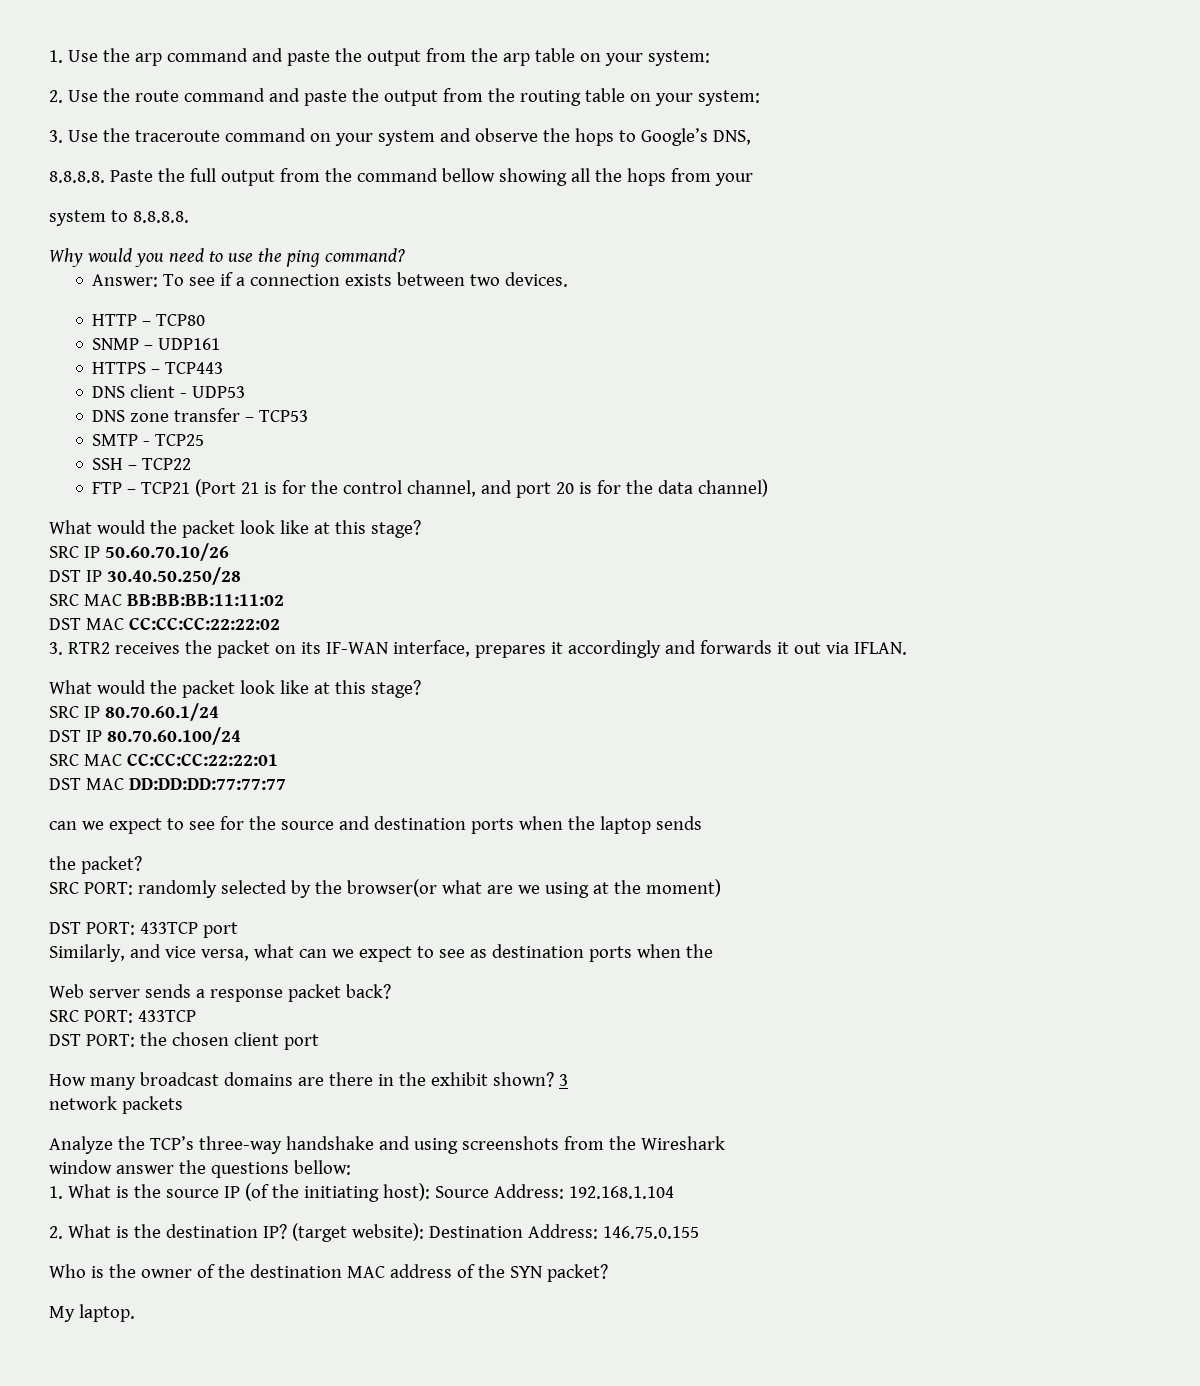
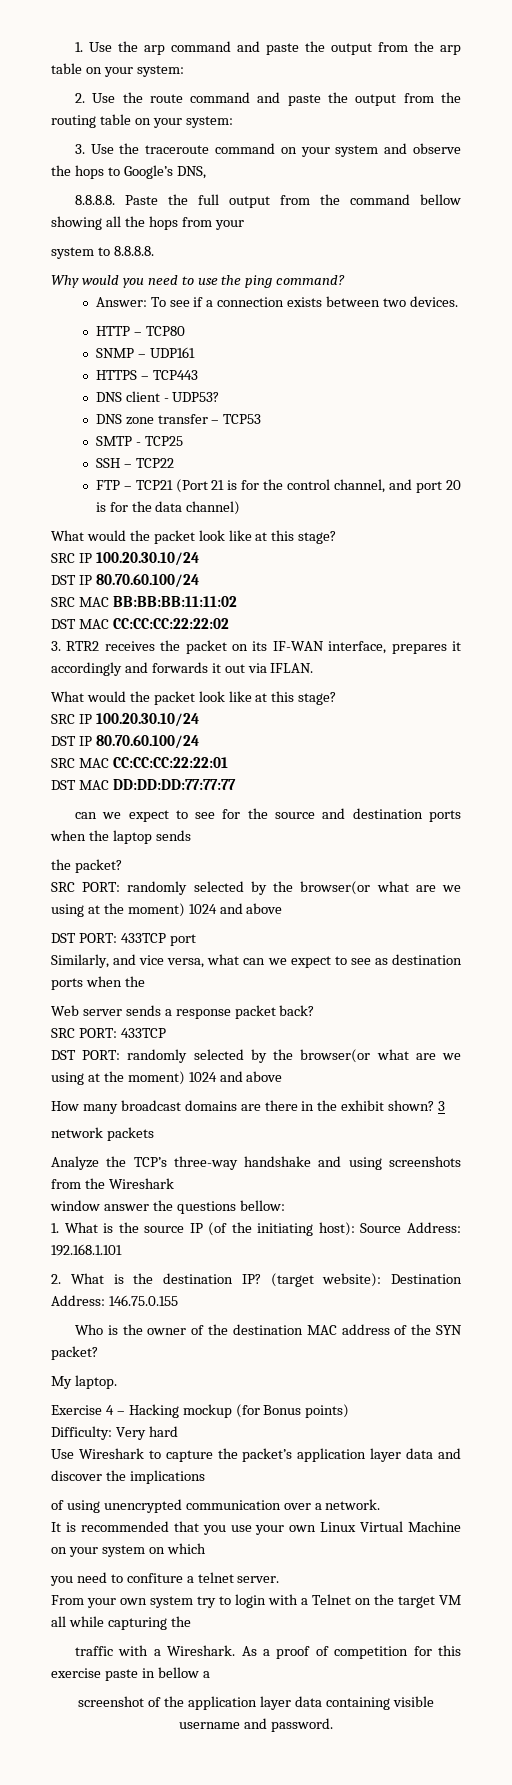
- DNS client - UDP53
+ DNS client - UDP53?
  FTP – TCP21 (Port 21 is for the control channel, and port 20 is for the data channel)
  What would the packet look like at this stage?
- SRC IP 50.60.70.10/26
- DST IP 30.40.50.250/28
+ SRC IP 100.20.30.10/24
+ DST IP 80.70.60.100/24
  3. RTR2 receives the packet on its IF-WAN interface, prepares it accordingly and forwards it out via IFLAN.
  What would the packet look like at this stage?
- SRC IP 80.70.60.1/24
+ SRC IP 100.20.30.10/24
- SRC PORT: randomly selected by the browser(or what are we using at the moment)
+ SRC PORT: randomly selected by the browser(or what are we using at the moment) 1024 and above
- DST PORT: the chosen client port
+ DST PORT: randomly selected by the browser(or what are we using at the moment) 1024 and above
- 1. What is the source IP (of the initiating host): Source Address: 192.168.1.104
+ 1. What is the source IP (of the initiating host): Source Address: 192.168.1.101
+ Exercise 4 – Hacking mockup (for Bonus points)
+ Difficulty: Very hard
+ Use Wireshark to capture the packet’s application layer data and discover the implications
+ of using unencrypted communication over a network.
+ It is recommended that you use your own Linux Virtual Machine on your system on which
+ you need to confiture a telnet server.
+ From your own system try to login with a Telnet on the target VM all while capturing the
+ traffic with a Wireshark. As a proof of competition for this exercise paste in bellow a
+ screenshot of the application layer data containing visible username and password.

